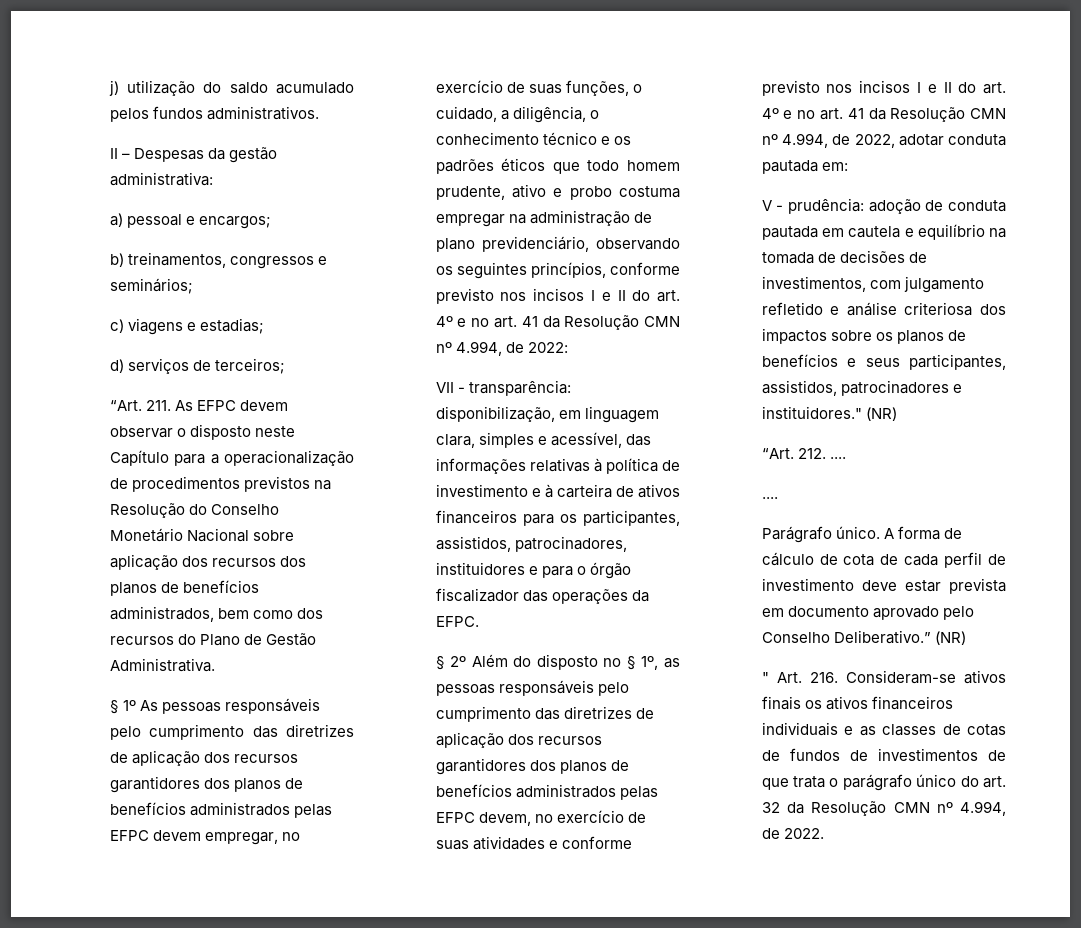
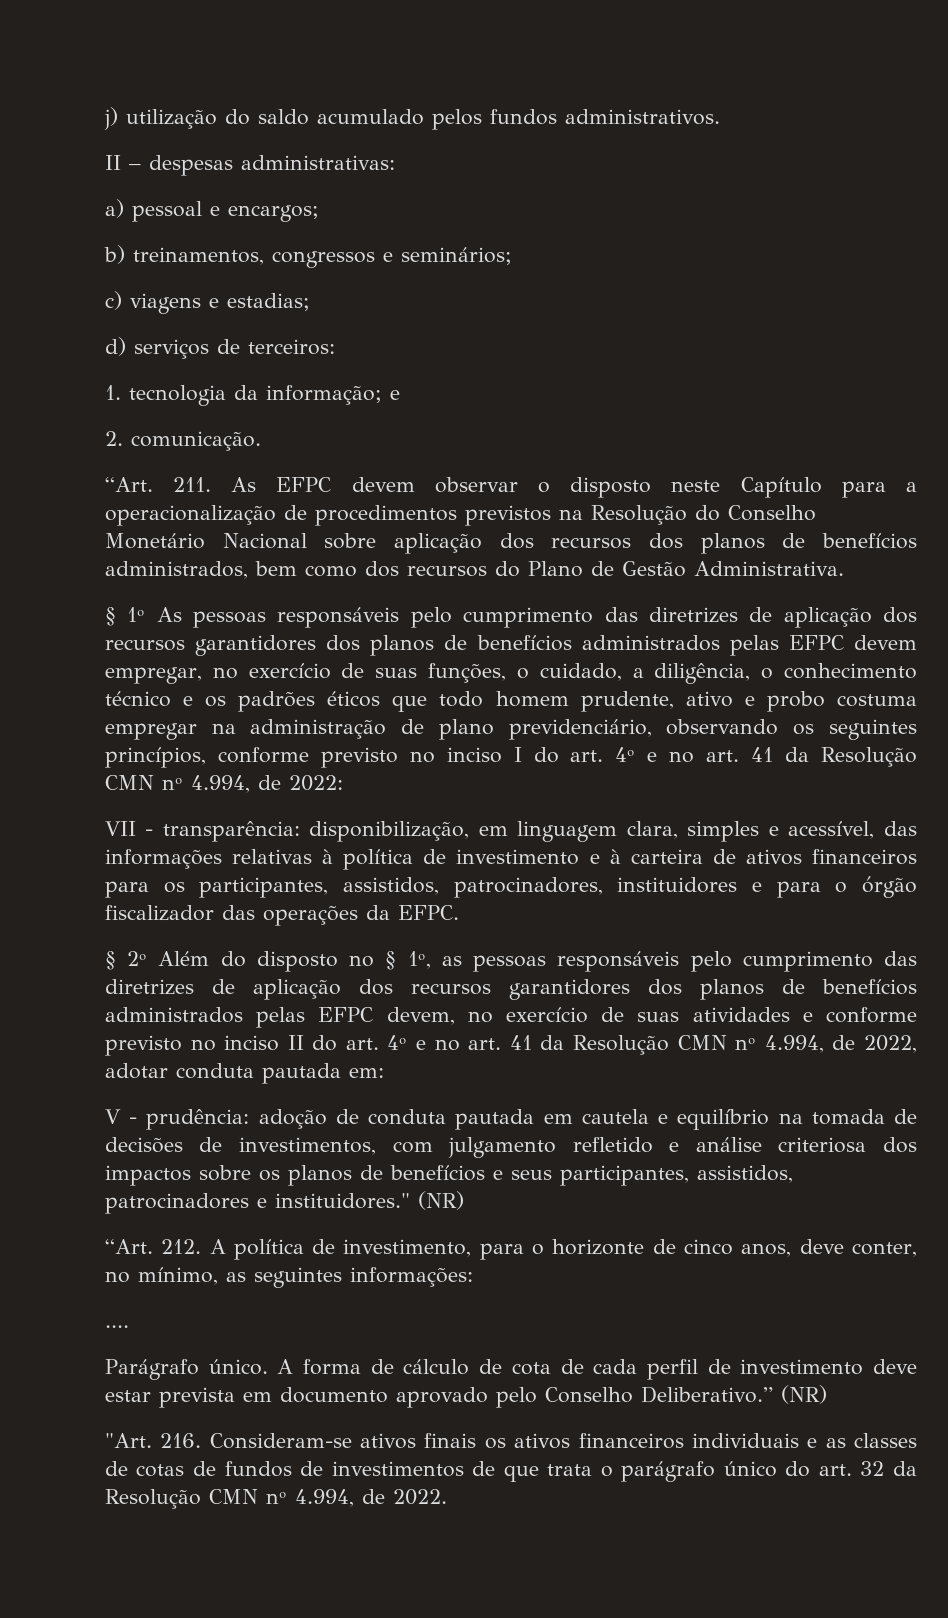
- II – Despesas da gestão administrativa:
+ II – despesas administrativas:
- d) serviços de terceiros;
+ d) serviços de terceiros:
+ 1. tecnologia da informação; e
+ 2. comunicação.
- § 1º As pessoas responsáveis pelo cumprimento das diretrizes de aplicação dos recursos garantidores dos planos de benefícios administrados pelas EFPC devem empregar, no exercício de suas funções, o cuidado, a diligência, o conhecimento técnico e os padrões éticos que todo homem prudente, ativo e probo costuma empregar na administração de plano previdenciário, observando os seguintes princípios, conforme previsto nos incisos I e II do art. 4º e no art. 41 da Resolução CMN nº 4.994, de 2022:
+ § 1º As pessoas responsáveis pelo cumprimento das diretrizes de aplicação dos recursos garantidores dos planos de benefícios administrados pelas EFPC devem empregar, no exercício de suas funções, o cuidado, a diligência, o conhecimento técnico e os padrões éticos que todo homem prudente, ativo e probo costuma empregar na administração de plano previdenciário, observando os seguintes princípios, conforme previsto no inciso I do art. 4º e no art. 41 da Resolução CMN nº 4.994, de 2022:
- § 2º Além do disposto no § 1º, as pessoas responsáveis pelo cumprimento das diretrizes de aplicação dos recursos garantidores dos planos de benefícios administrados pelas EFPC devem, no exercício de suas atividades e conforme previsto nos incisos I e II do art. 4º e no art. 41 da Resolução CMN nº 4.994, de 2022, adotar conduta pautada em:
+ § 2º Além do disposto no § 1º, as pessoas responsáveis pelo cumprimento das diretrizes de aplicação dos recursos garantidores dos planos de benefícios administrados pelas EFPC devem, no exercício de suas atividades e conforme previsto no inciso II do art. 4º e no art. 41 da Resolução CMN nº 4.994, de 2022, adotar conduta pautada em:
- “Art. 212. ....
+ “Art. 212. A política de investimento, para o horizonte de cinco anos, deve conter, no mínimo, as seguintes informações:
- " Art. 216. Consideram-se ativos finais os ativos financeiros individuais e as classes de cotas de fundos de investimentos de que trata o parágrafo único do art. 32 da Resolução CMN nº 4.994, de 2022.
+ "Art. 216. Consideram-se ativos finais os ativos financeiros individuais e as classes de cotas de fundos de investimentos de que trata o parágrafo único do art. 32 da Resolução CMN nº 4.994, de 2022.

